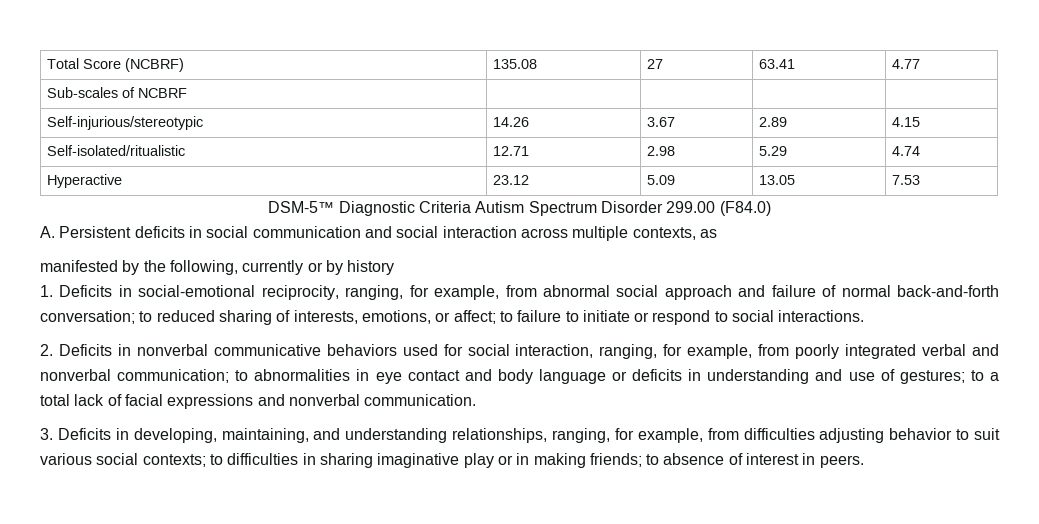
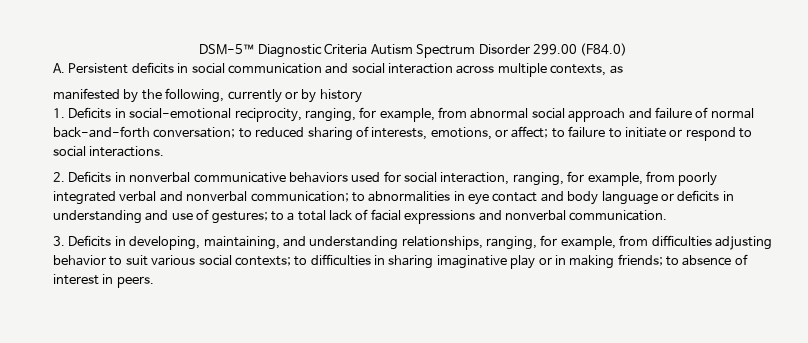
- Total Score (NCBRF) | 135.08 | 27 | 63.41 | 4.77
- Sub-scales of NCBRF | | | |
- Self-injurious/stereotypic | 14.26 | 3.67 | 2.89 | 4.15
- Self-isolated/ritualistic | 12.71 | 2.98 | 5.29 | 4.74
- Hyperactive | 23.12 | 5.09 | 13.05 | 7.53

